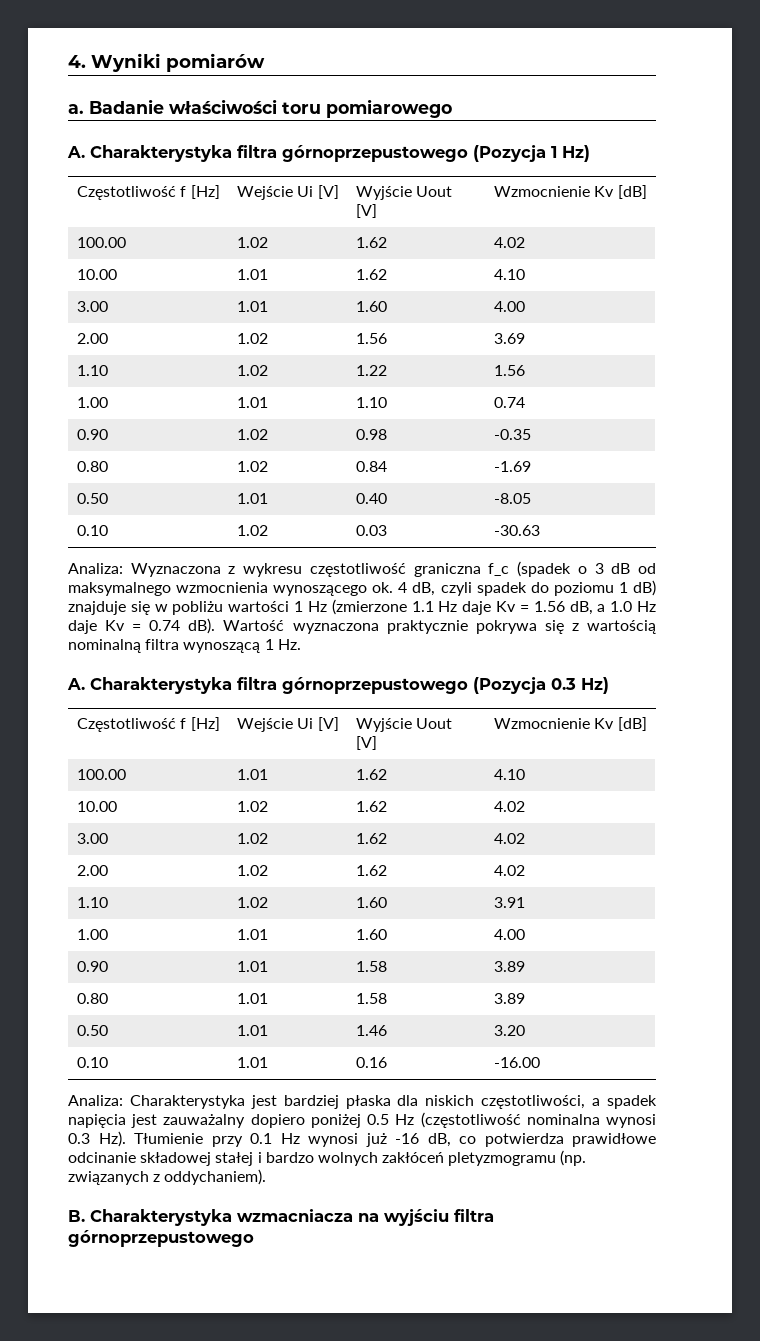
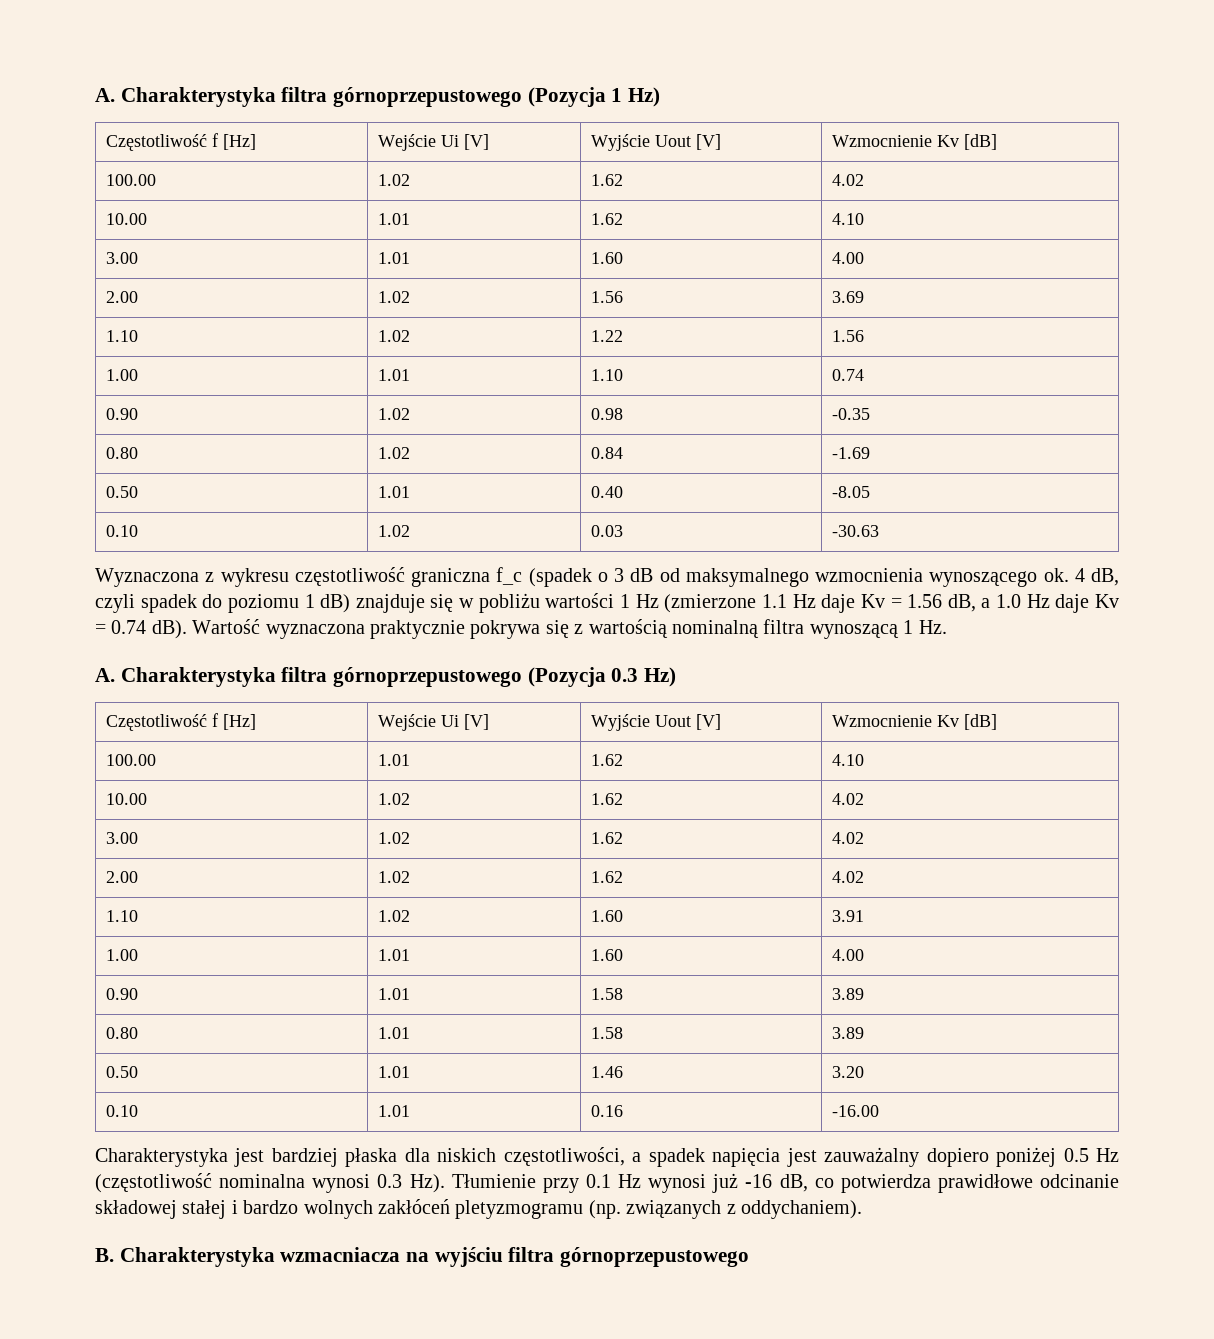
- 4. Wyniki pomiarów
- a. Badanie właściwości toru pomiarowego
- Analiza: Wyznaczona z wykresu częstotliwość graniczna f_c (spadek o 3 dB od maksymalnego wzmocnienia wynoszącego ok.
+ Wyznaczona z wykresu częstotliwość graniczna f_c (spadek o 3 dB od maksymalnego wzmocnienia wynoszącego ok.
- Analiza: Charakterystyka jest bardziej płaska dla niskich częstotliwości, a spadek napięcia jest zauważalny dopiero poniżej 0.5 Hz (częstotliwość nominalna wynosi 0.3 Hz). Tłumienie przy 0.1 Hz wynosi już -16 dB, co potwierdza prawidłowe odcinanie składowej stałej i bardzo wolnych zakłóceń pletyzmogramu (np. związanych z oddychaniem).
+ Charakterystyka jest bardziej płaska dla niskich częstotliwości, a spadek napięcia jest zauważalny dopiero poniżej 0.5 Hz (częstotliwość nominalna wynosi 0.3 Hz). Tłumienie przy 0.1 Hz wynosi już -16 dB, co potwierdza prawidłowe odcinanie składowej stałej i bardzo wolnych zakłóceń pletyzmogramu (np. związanych z oddychaniem).

